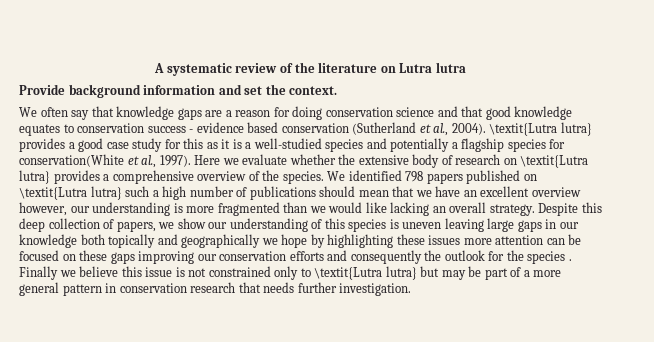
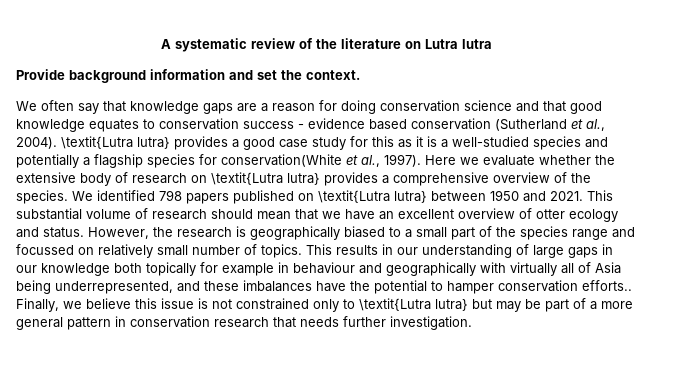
- We identified 798 papers published on \textit{Lutra lutra} such a high number of publications should mean that we have an excellent overview however, our understanding is more fragmented than we would like lacking an overall strategy. Despite this deep collection of papers, we show our understanding of this species is uneven leaving large gaps in our knowledge both topically and geographically we hope by highlighting these issues more attention can be focused on these gaps improving our conservation efforts and consequently the outlook for the species . Finally we believe this issue is not constrained only to \textit{Lutra lutra} but may be part of a more general pattern in conservation research that needs further investigation.
+ We identified 798 papers published on \textit{Lutra lutra} between 1950 and 2021. This substantial volume of research should mean that we have an excellent overview of otter ecology and status. However, the research is geographically biased to a small part of the species range and focussed on relatively small number of topics. This results in our understanding of large gaps in our knowledge both topically for example in behaviour and geographically with virtually all of Asia being underrepresented, and these imbalances have the potential to hamper conservation efforts.. Finally, we believe this issue is not constrained only to \textit{Lutra lutra} but may be part of a more general pattern in conservation research that needs further investigation.

